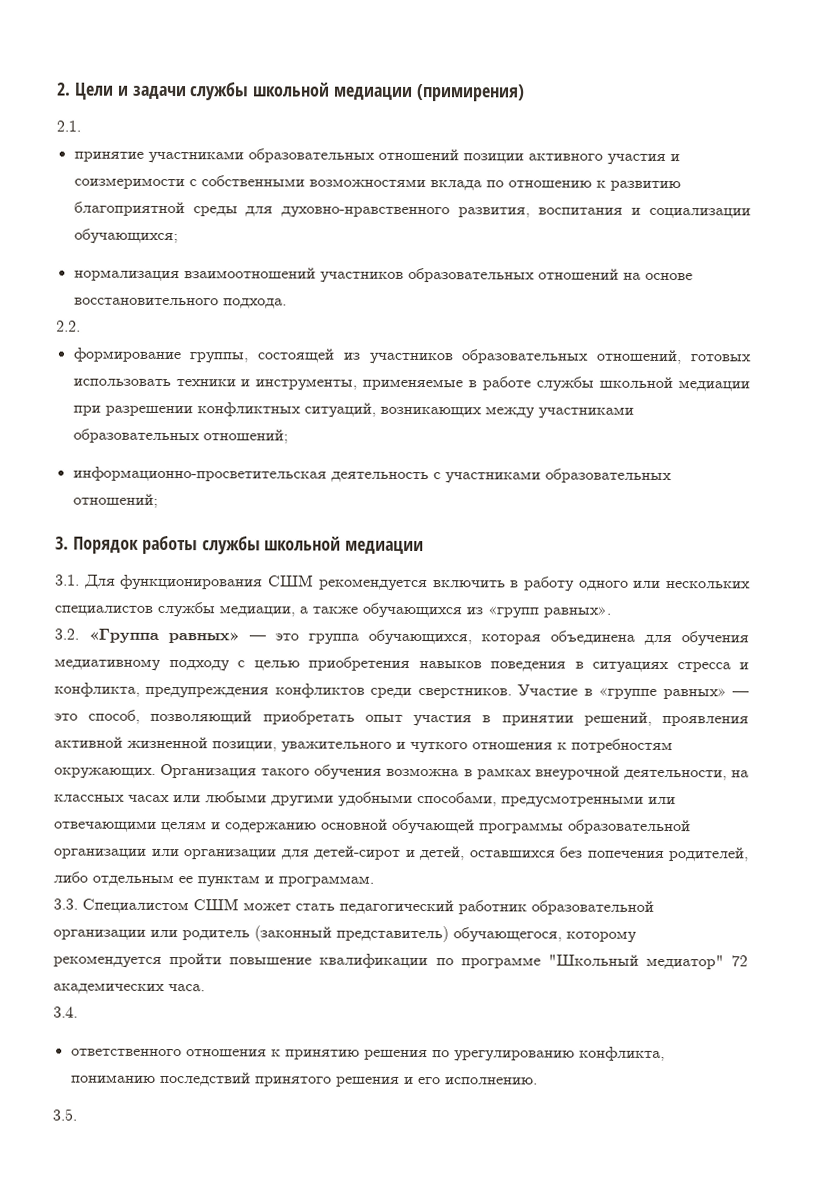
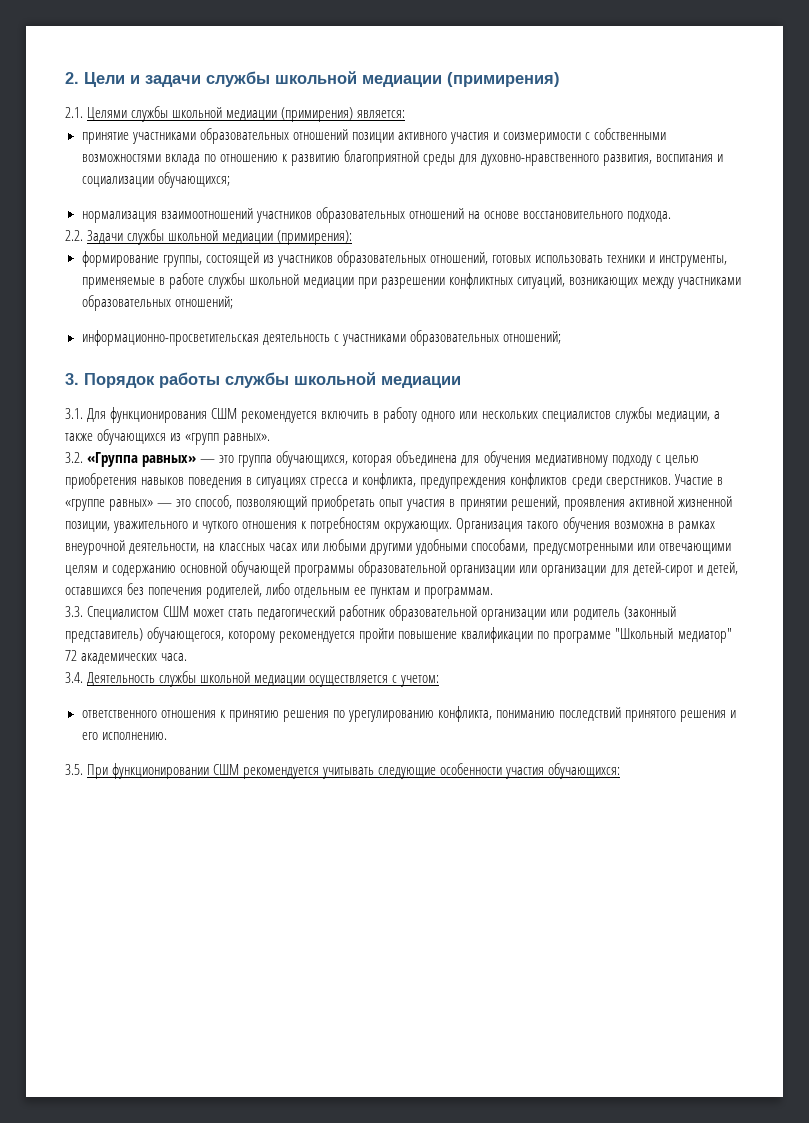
- 2.1.
+ 2.1. Целями службы школьной медиации (примирения) является:
- 2.2.
+ 2.2. Задачи службы школьной медиации (примирения):
- 3.4.
+ 3.4. Деятельность службы школьной медиации осуществляется с учетом:
- 3.5.
+ 3.5. При функционировании СШМ рекомендуется учитывать следующие особенности участия обучающихся:

